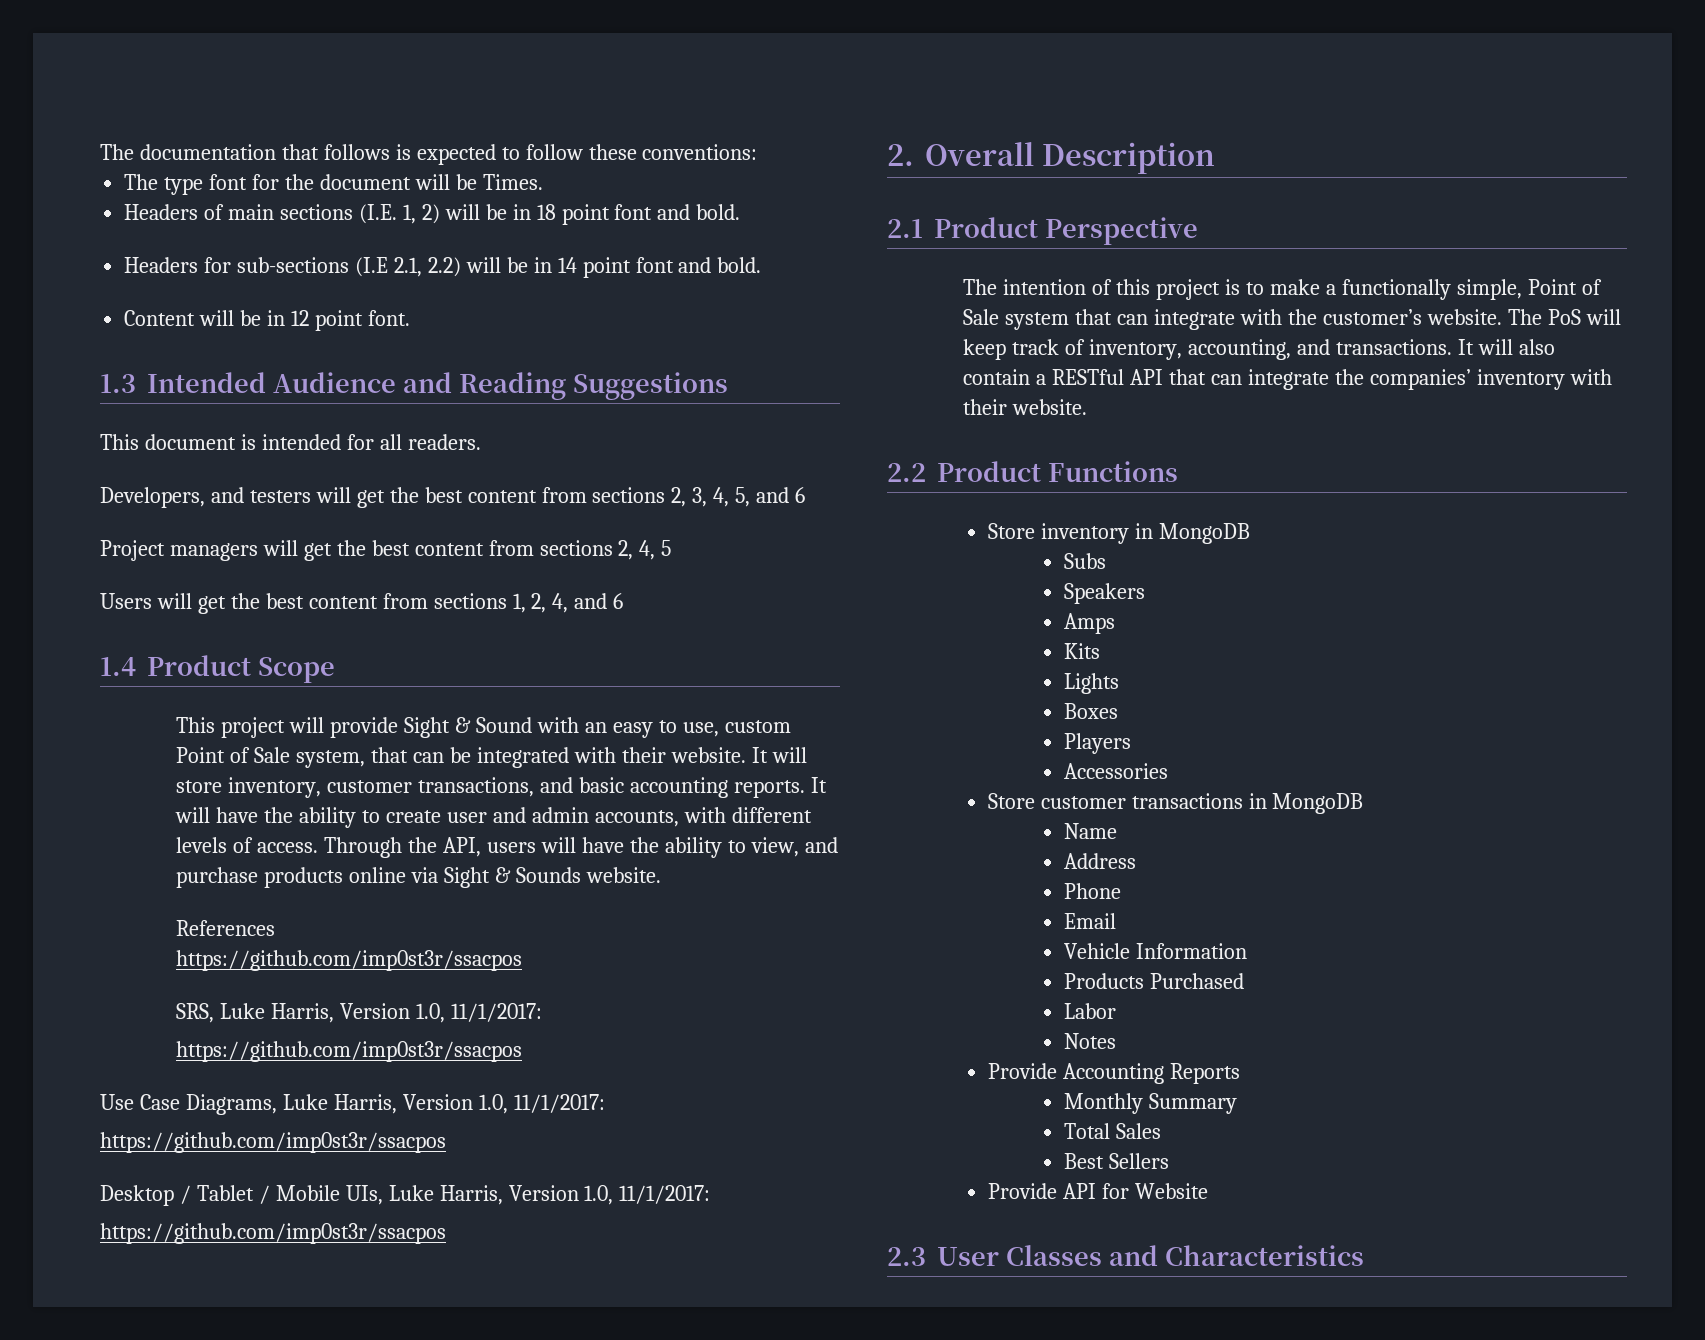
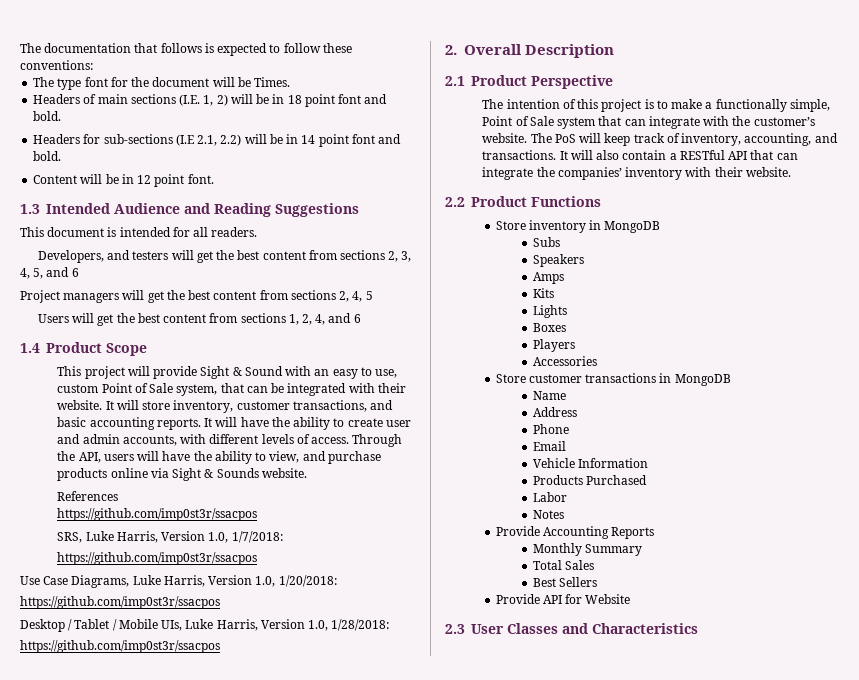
- SRS, Luke Harris, Version 1.0, 11/1/2017:
+ SRS, Luke Harris, Version 1.0, 1/7/2018:
- Use Case Diagrams, Luke Harris, Version 1.0, 11/1/2017:
+ Use Case Diagrams, Luke Harris, Version 1.0, 1/20/2018:
- Desktop / Tablet / Mobile UIs, Luke Harris, Version 1.0, 11/1/2017:
+ Desktop / Tablet / Mobile UIs, Luke Harris, Version 1.0, 1/28/2018:

